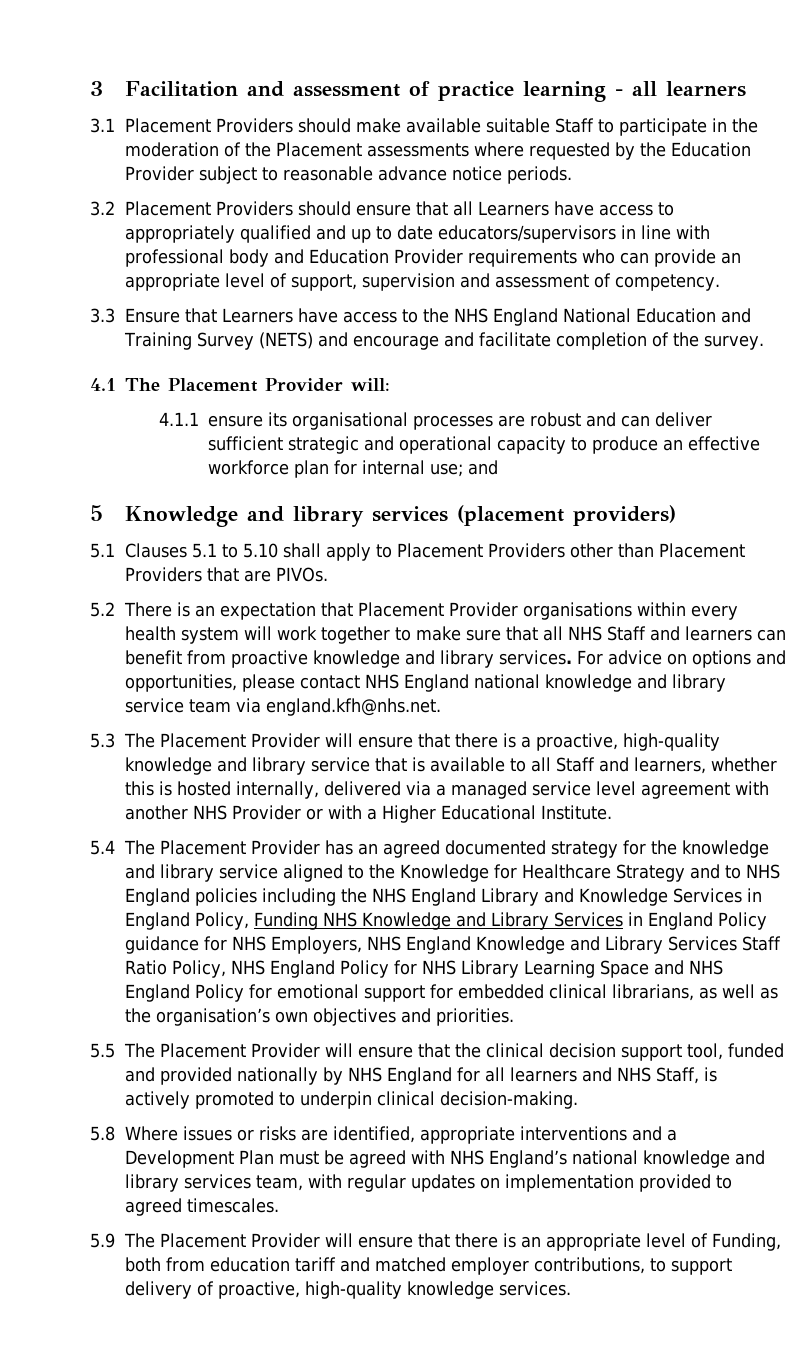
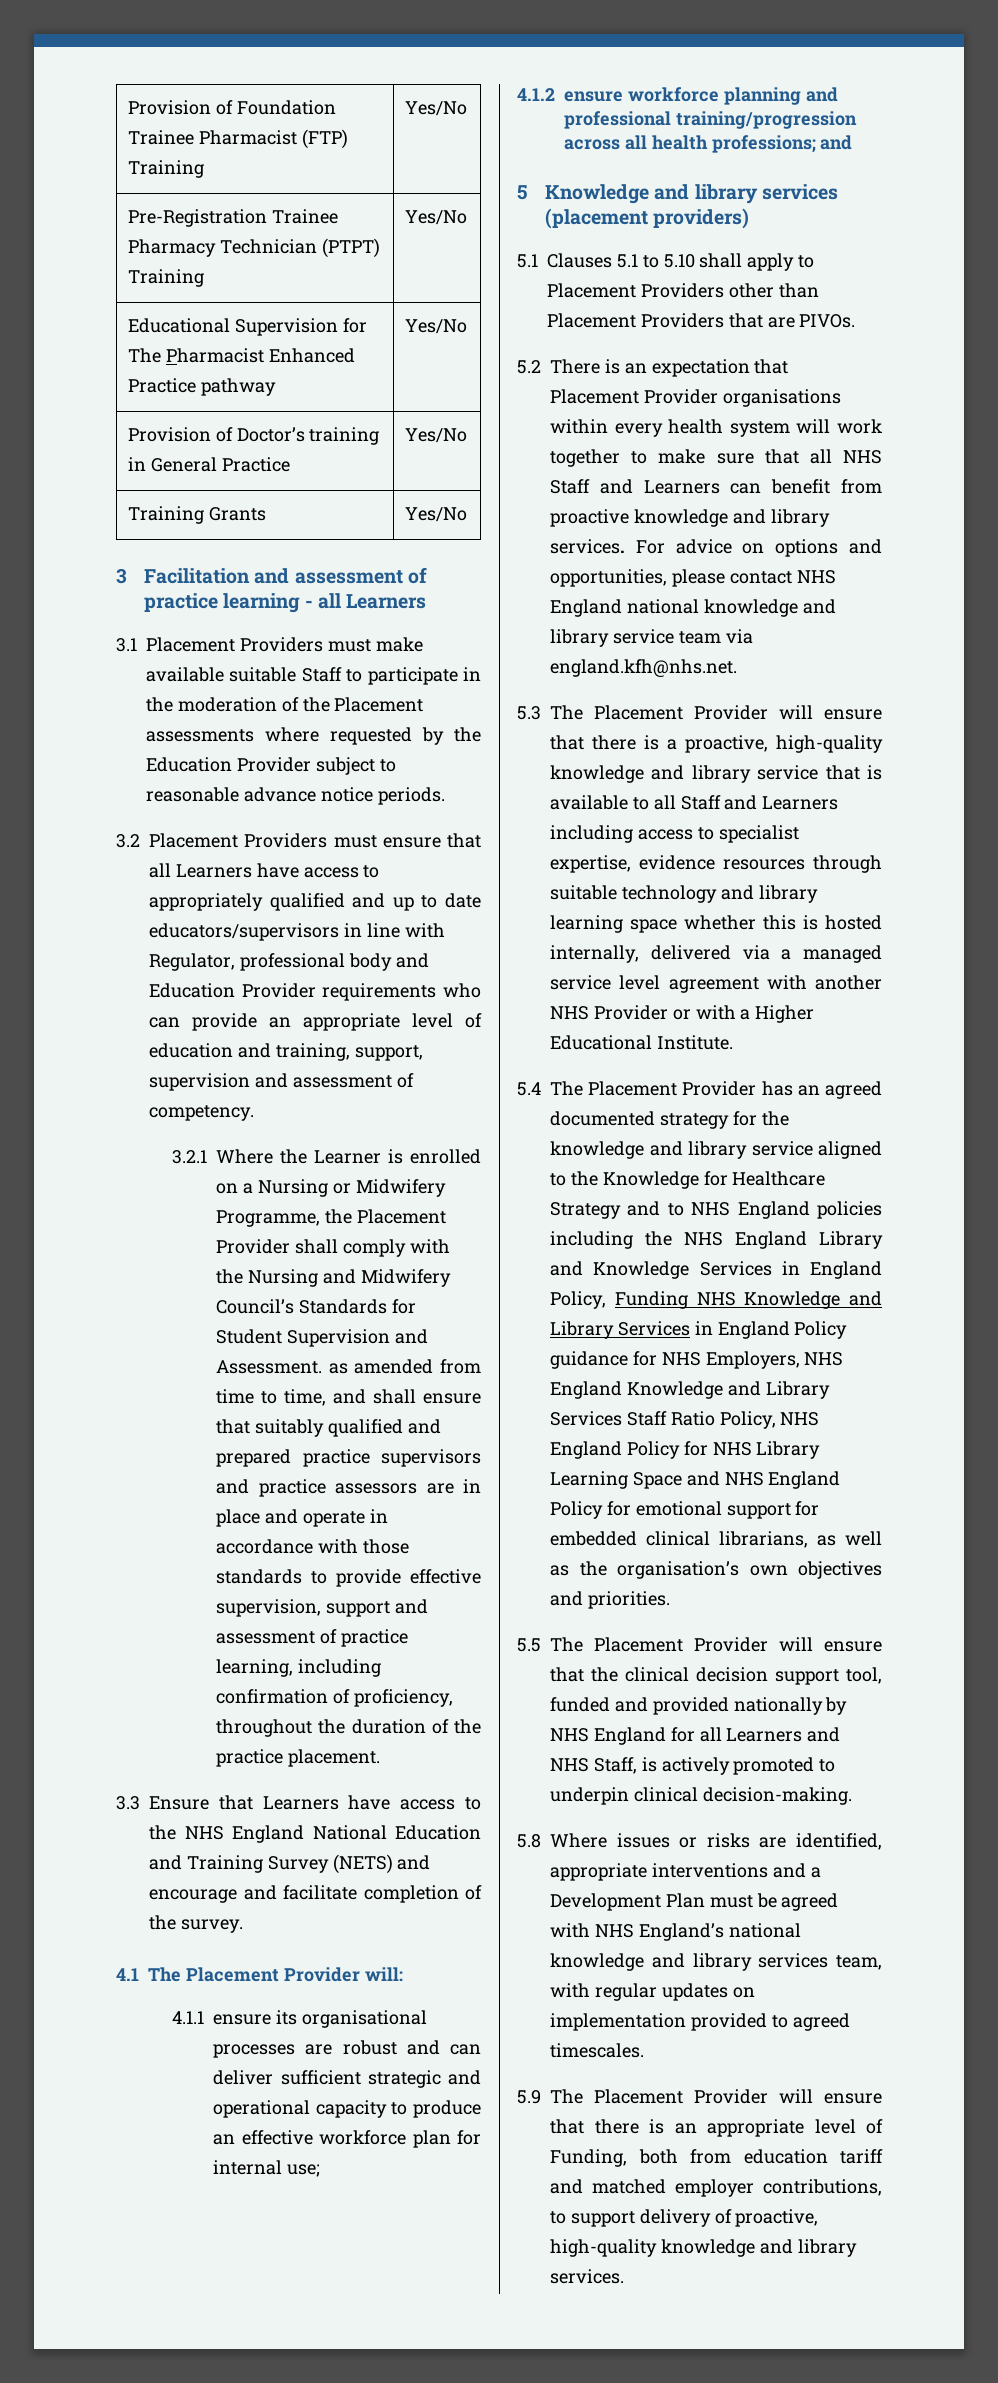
+ Provision of Foundation Trainee Pharmacist (FTP) Training | Yes/No
+ Pre-Registration Trainee Pharmacy Technician (PTPT) Training | Yes/No
+ Educational Supervision for The Pharmacist Enhanced Practice pathway | Yes/No
+ Provision of Doctor’s training in General Practice | Yes/No
+ Training Grants | Yes/No
- 3 Facilitation and assessment of practice learning - all learners
+ 3 Facilitation and assessment of practice learning - all Learners
- 3.1 Placement Providers should make available suitable Staff to participate in the moderation of the Placement assessments where requested by the Education Provider subject to reasonable advance notice periods.
+ 3.1 Placement Providers must make available suitable Staff to participate in the moderation of the Placement assessments where requested by the Education Provider subject to reasonable advance notice periods.
- 3.2 Placement Providers should ensure that all Learners have access to appropriately qualified and up to date educators/supervisors in line with professional body and Education Provider requirements who can provide an appropriate level of support, supervision and assessment of competency.
+ 3.2 Placement Providers must ensure that all Learners have access to appropriately qualified and up to date educators/supervisors in line with Regulator, professional body and Education Provider requirements who can provide an appropriate level of education and training, support, supervision and assessment of competency.
+ 3.2.1 Where the Learner is enrolled on a Nursing or Midwifery Programme, the Placement Provider shall comply with the Nursing and Midwifery Council’s Standards for Student Supervision and Assessment. as amended from time to time, and shall ensure that suitably qualified and prepared practice supervisors and practice assessors are in place and operate in accordance with those standards to provide effective supervision, support and assessment of practice learning, including confirmation of proficiency, throughout the duration of the practice placement.
- 4.1.1 ensure its organisational processes are robust and can deliver sufficient strategic and operational capacity to produce an effective workforce plan for internal use; and
+ 4.1.1 ensure its organisational processes are robust and can deliver sufficient strategic and operational capacity to produce an effective workforce plan for internal use;
+ 4.1.2 ensure workforce planning and professional training/progression across all health professions; and
- 5.2 There is an expectation that Placement Provider organisations within every health system will work together to make sure that all NHS Staff and learners can benefit from proactive knowledge and library services.
+ 5.2 There is an expectation that Placement Provider organisations within every health system will work together to make sure that all NHS Staff and Learners can benefit from proactive knowledge and library services.
- 5.3 The Placement Provider will ensure that there is a proactive, high-quality knowledge and library service that is available to all Staff and learners, whether this is hosted internally, delivered via a managed service level agreement with another NHS Provider or with a Higher Educational Institute.
+ 5.3 The Placement Provider will ensure that there is a proactive, high-quality knowledge and library service that is available to all Staff and Learners including access to specialist expertise, evidence resources through suitable technology and library learning space whether this is hosted internally, delivered via a managed service level agreement with another NHS Provider or with a Higher Educational Institute.
- 5.5 The Placement Provider will ensure that the clinical decision support tool, funded and provided nationally by NHS England for all learners and NHS Staff, is actively promoted to underpin clinical decision-making.
+ 5.5 The Placement Provider will ensure that the clinical decision support tool, funded and provided nationally by NHS England for all Learners and NHS Staff, is actively promoted to underpin clinical decision-making.
- 5.9 The Placement Provider will ensure that there is an appropriate level of Funding, both from education tariff and matched employer contributions, to support delivery of proactive, high-quality knowledge services.
+ 5.9 The Placement Provider will ensure that there is an appropriate level of Funding, both from education tariff and matched employer contributions, to support delivery of proactive, high-quality knowledge and library services.

